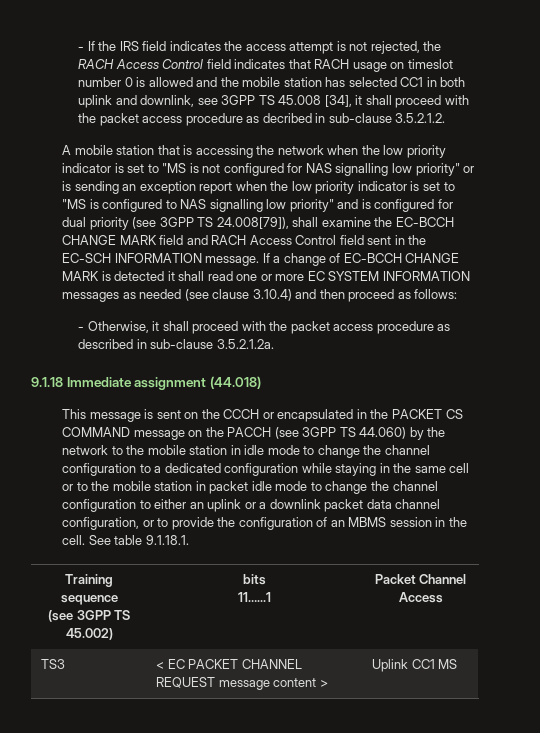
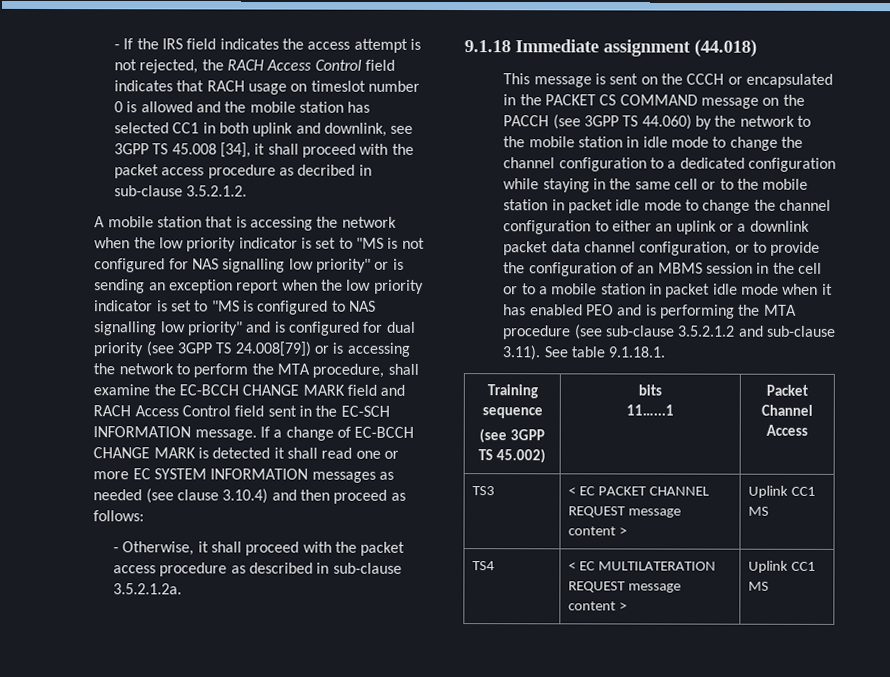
- A mobile station that is accessing the network when the low priority indicator is set to "MS is not configured for NAS signalling low priority" or is sending an exception report when the low priority indicator is set to "MS is configured to NAS signalling low priority" and is configured for dual priority (see 3GPP TS 24.008[79]), shall examine the EC-BCCH CHANGE MARK field and RACH Access Control field sent in the EC-SCH INFORMATION message.
+ A mobile station that is accessing the network when the low priority indicator is set to "MS is not configured for NAS signalling low priority" or is sending an exception report when the low priority indicator is set to "MS is configured to NAS signalling low priority" and is configured for dual priority (see 3GPP TS 24.008[79]) or is accessing the network to perform the MTA procedure, shall examine the EC-BCCH CHANGE MARK field and RACH Access Control field sent in the EC-SCH INFORMATION message.
- This message is sent on the CCCH or encapsulated in the PACKET CS COMMAND message on the PACCH (see 3GPP TS 44.060) by the network to the mobile station in idle mode to change the channel configuration to a dedicated configuration while staying in the same cell or to the mobile station in packet idle mode to change the channel configuration to either an uplink or a downlink packet data channel configuration, or to provide the configuration of an MBMS session in the cell. See table 9.1.18.1.
+ This message is sent on the CCCH or encapsulated in the PACKET CS COMMAND message on the PACCH (see 3GPP TS 44.060) by the network to the mobile station in idle mode to change the channel configuration to a dedicated configuration while staying in the same cell or to the mobile station in packet idle mode to change the channel configuration to either an uplink or a downlink packet data channel configuration, or to provide the configuration of an MBMS session in the cell or to a mobile station in packet idle mode when it has enabled PEO and is performing the MTA procedure (see sub-clause 3.5.2.1.2 and sub-clause 3.11). See table 9.1.18.1.
+ TS4 | < EC MULTILATERATION REQUEST message content > | Uplink CC1 MS

